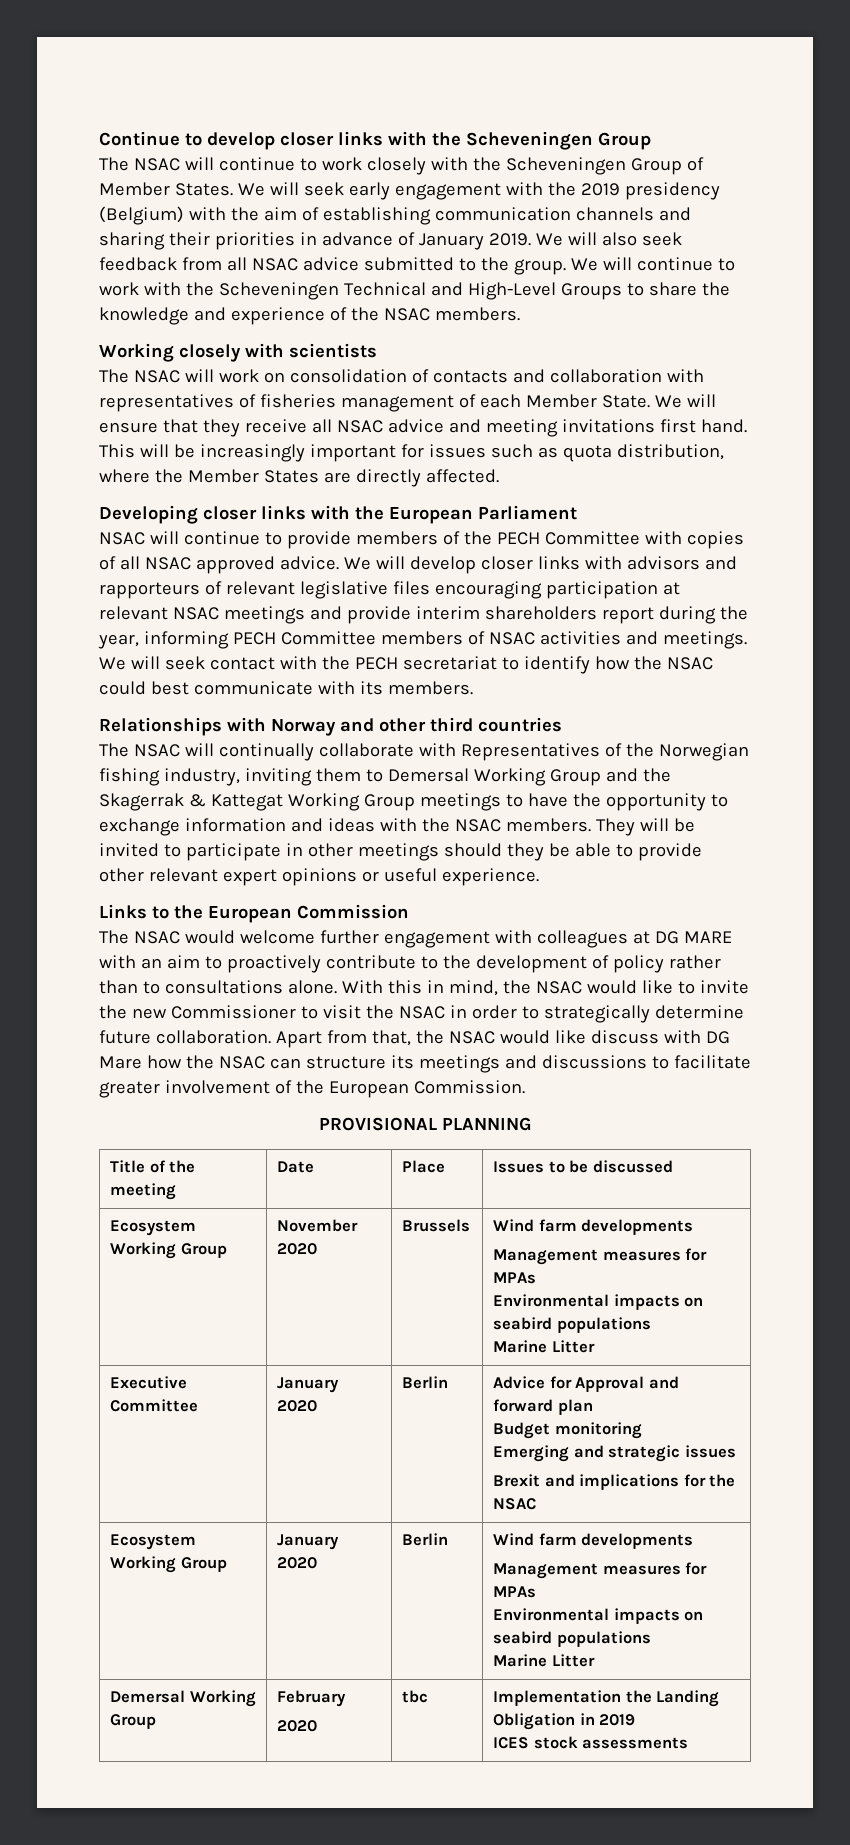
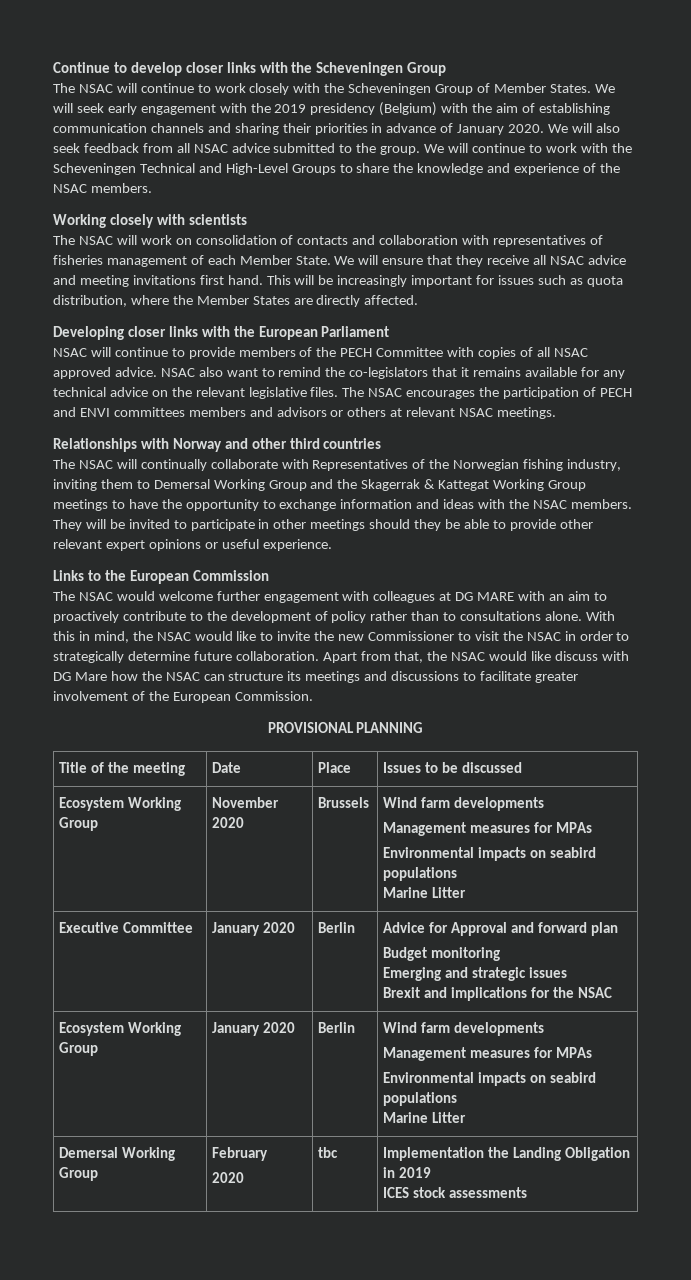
- We will seek early engagement with the 2019 presidency (Belgium) with the aim of establishing communication channels and sharing their priorities in advance of January 2019.
+ We will seek early engagement with the 2019 presidency (Belgium) with the aim of establishing communication channels and sharing their priorities in advance of January 2020.
- We will develop closer links with advisors and rapporteurs of relevant legislative files encouraging participation at relevant NSAC meetings and provide interim shareholders report during the year, informing PECH Committee members of NSAC activities and meetings. We will seek contact with the PECH secretariat to identify how the NSAC could best communicate with its members.
+ NSAC also want to remind the co-legislators that it remains available for any technical advice on the relevant legislative files. The NSAC encourages the participation of PECH and ENVI committees members and advisors or others at relevant NSAC meetings.

